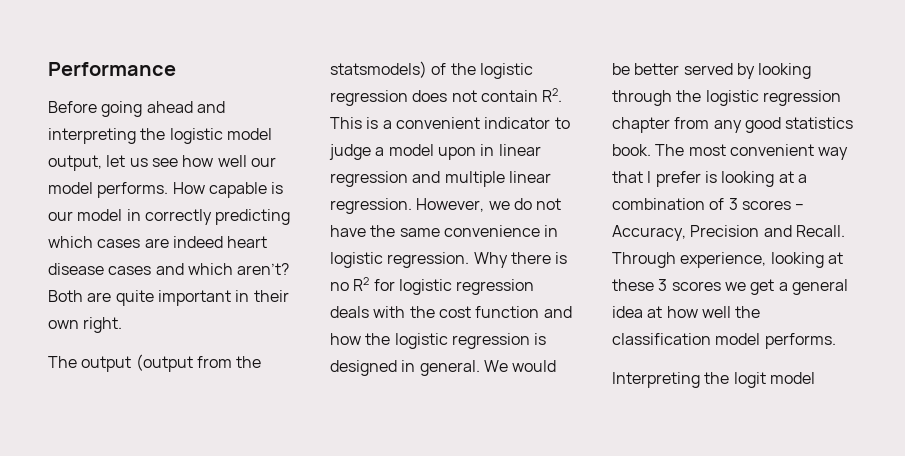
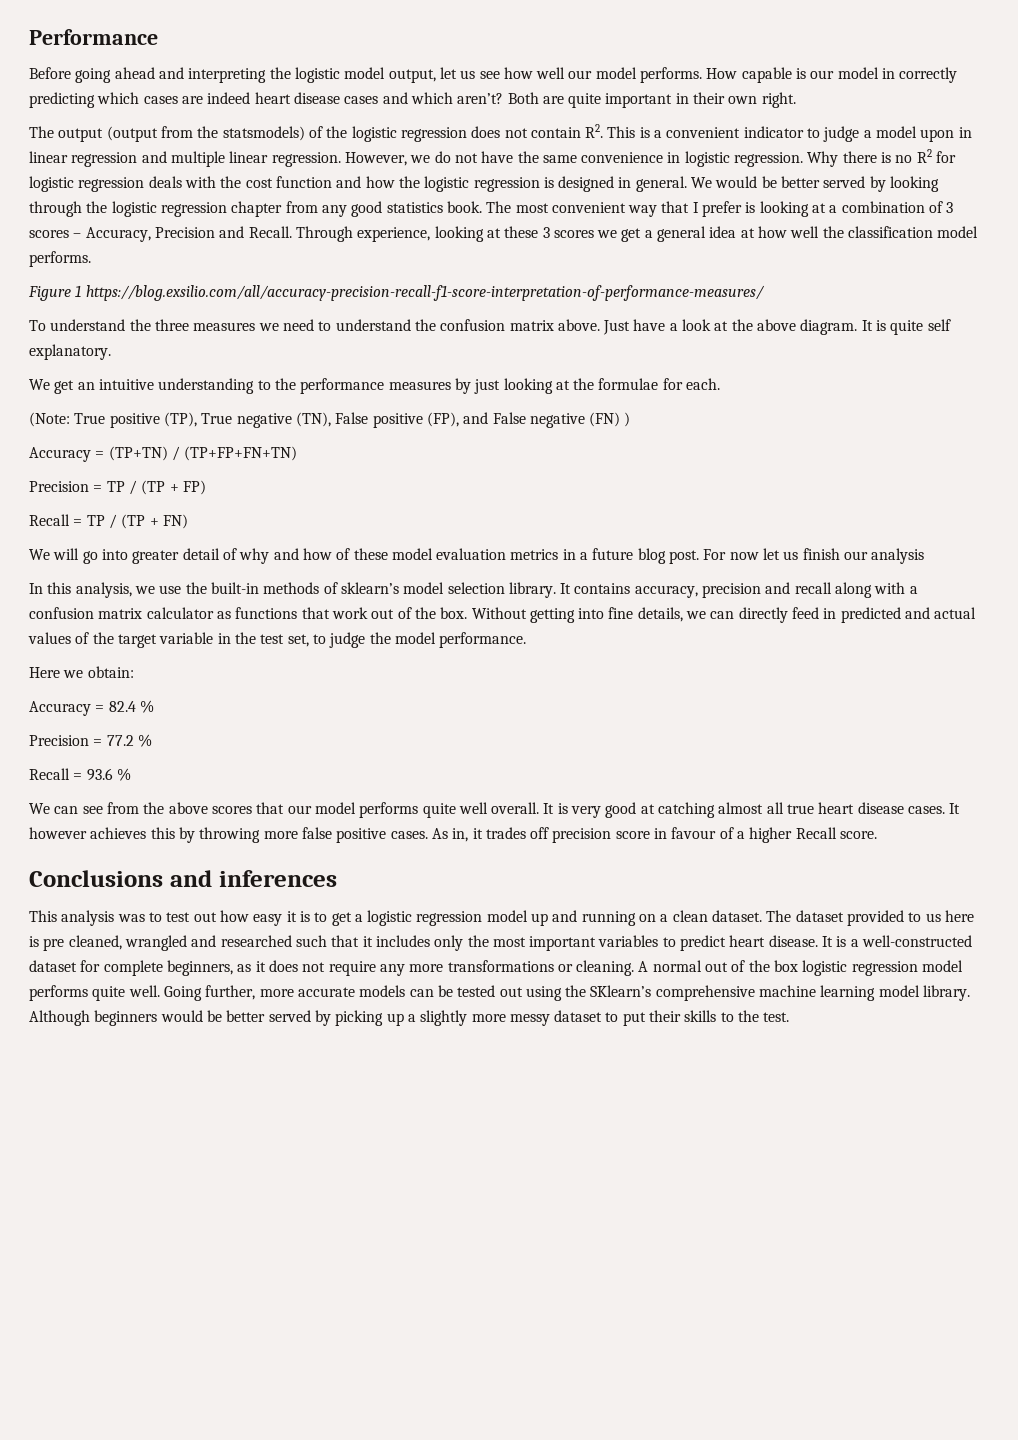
- Interpreting the logit model
+ Figure 1 https://blog.exsilio.com/all/accuracy-precision-recall-f1-score-interpretation-of-performance-measures/
+ To understand the three measures we need to understand the confusion matrix above. Just have a look at the above diagram. It is quite self explanatory.
+ We get an intuitive understanding to the performance measures by just looking at the formulae for each.
+ (Note: True positive (TP), True negative (TN), False positive (FP), and False negative (FN) )
+ Accuracy = (TP+TN) / (TP+FP+FN+TN)
+ Precision = TP / (TP + FP)
+ Recall = TP / (TP + FN)
+ We will go into greater detail of why and how of these model evaluation metrics in a future blog post. For now let us finish our analysis
+ In this analysis, we use the built-in methods of sklearn’s model selection library. It contains accuracy, precision and recall along with a confusion matrix calculator as functions that work out of the box. Without getting into fine details, we can directly feed in predicted and actual values of the target variable in the test set, to judge the model performance.
+ Here we obtain:
+ Accuracy = 82.4 %
+ Precision = 77.2 %
+ Recall = 93.6 %
+ We can see from the above scores that our model performs quite well overall. It is very good at catching almost all true heart disease cases. It however achieves this by throwing more false positive cases. As in, it trades off precision score in favour of a higher Recall score.
+ Conclusions and inferences
+ This analysis was to test out how easy it is to get a logistic regression model up and running on a clean dataset. The dataset provided to us here is pre cleaned, wrangled and researched such that it includes only the most important variables to predict heart disease. It is a well-constructed dataset for complete beginners, as it does not require any more transformations or cleaning. A normal out of the box logistic regression model performs quite well. Going further, more accurate models can be tested out using the SKlearn’s comprehensive machine learning model library. Although beginners would be better served by picking up a slightly more messy dataset to put their skills to the test.

